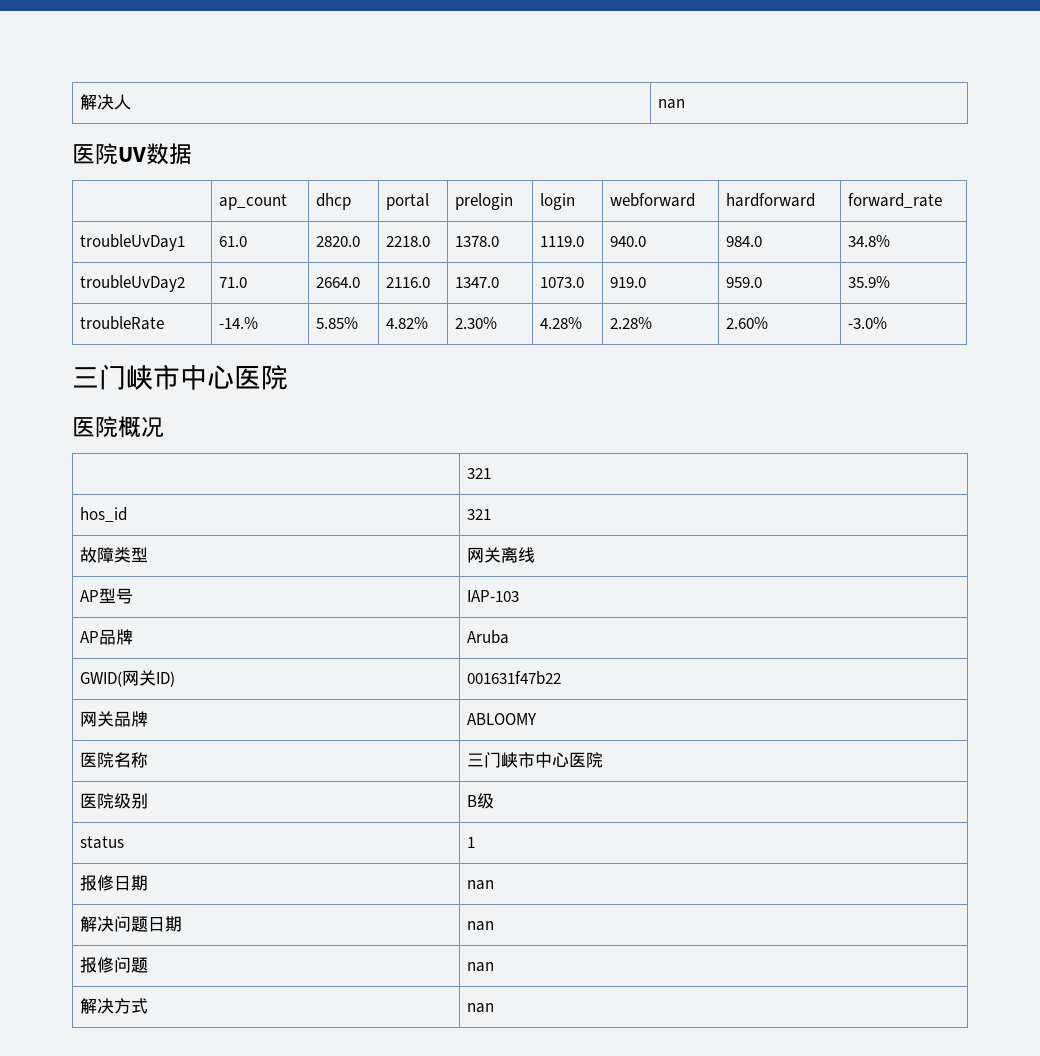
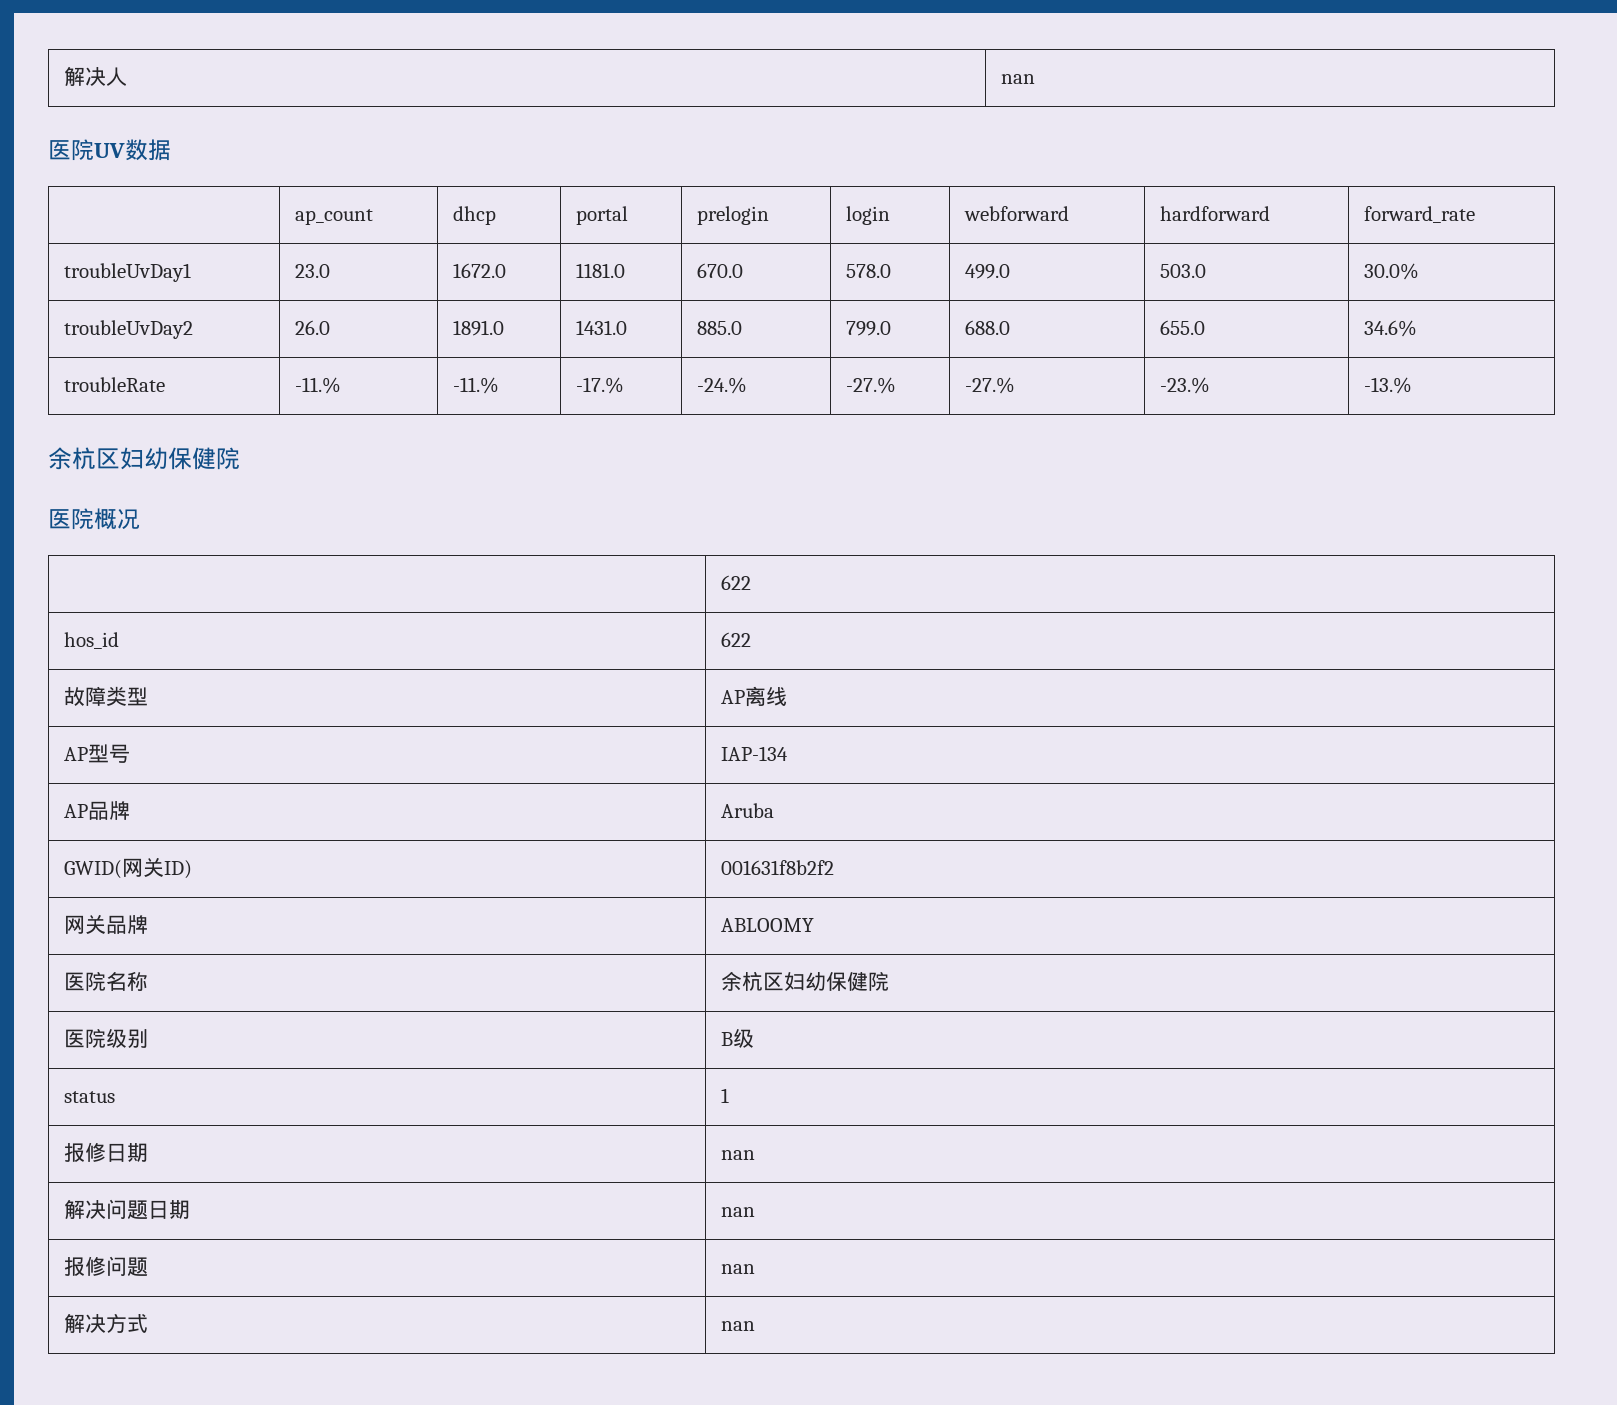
- troubleUvDay1 | 61.0 | 2820.0 | 2218.0 | 1378.0 | 1119.0 | 940.0 | 984.0 | 34.8%
- troubleUvDay2 | 71.0 | 2664.0 | 2116.0 | 1347.0 | 1073.0 | 919.0 | 959.0 | 35.9%
- troubleRate | -14.% | 5.85% | 4.82% | 2.30% | 4.28% | 2.28% | 2.60% | -3.0%
- 三门峡市中心医院
+ troubleUvDay1 | 23.0 | 1672.0 | 1181.0 | 670.0 | 578.0 | 499.0 | 503.0 | 30.0%
+ troubleUvDay2 | 26.0 | 1891.0 | 1431.0 | 885.0 | 799.0 | 688.0 | 655.0 | 34.6%
+ troubleRate | -11.% | -11.% | -17.% | -24.% | -27.% | -27.% | -23.% | -13.%
+ 余杭区妇幼保健院
  医院概况
- | 321
+ | 622
- hos_id | 321
+ hos_id | 622
- 故障类型 | 网关离线
+ 故障类型 | AP离线
- AP型号 | IAP-103
+ AP型号 | IAP-134
- GWID(网关ID) | 001631f47b22
+ GWID(网关ID) | 001631f8b2f2
- 医院名称 | 三门峡市中心医院
+ 医院名称 | 余杭区妇幼保健院

